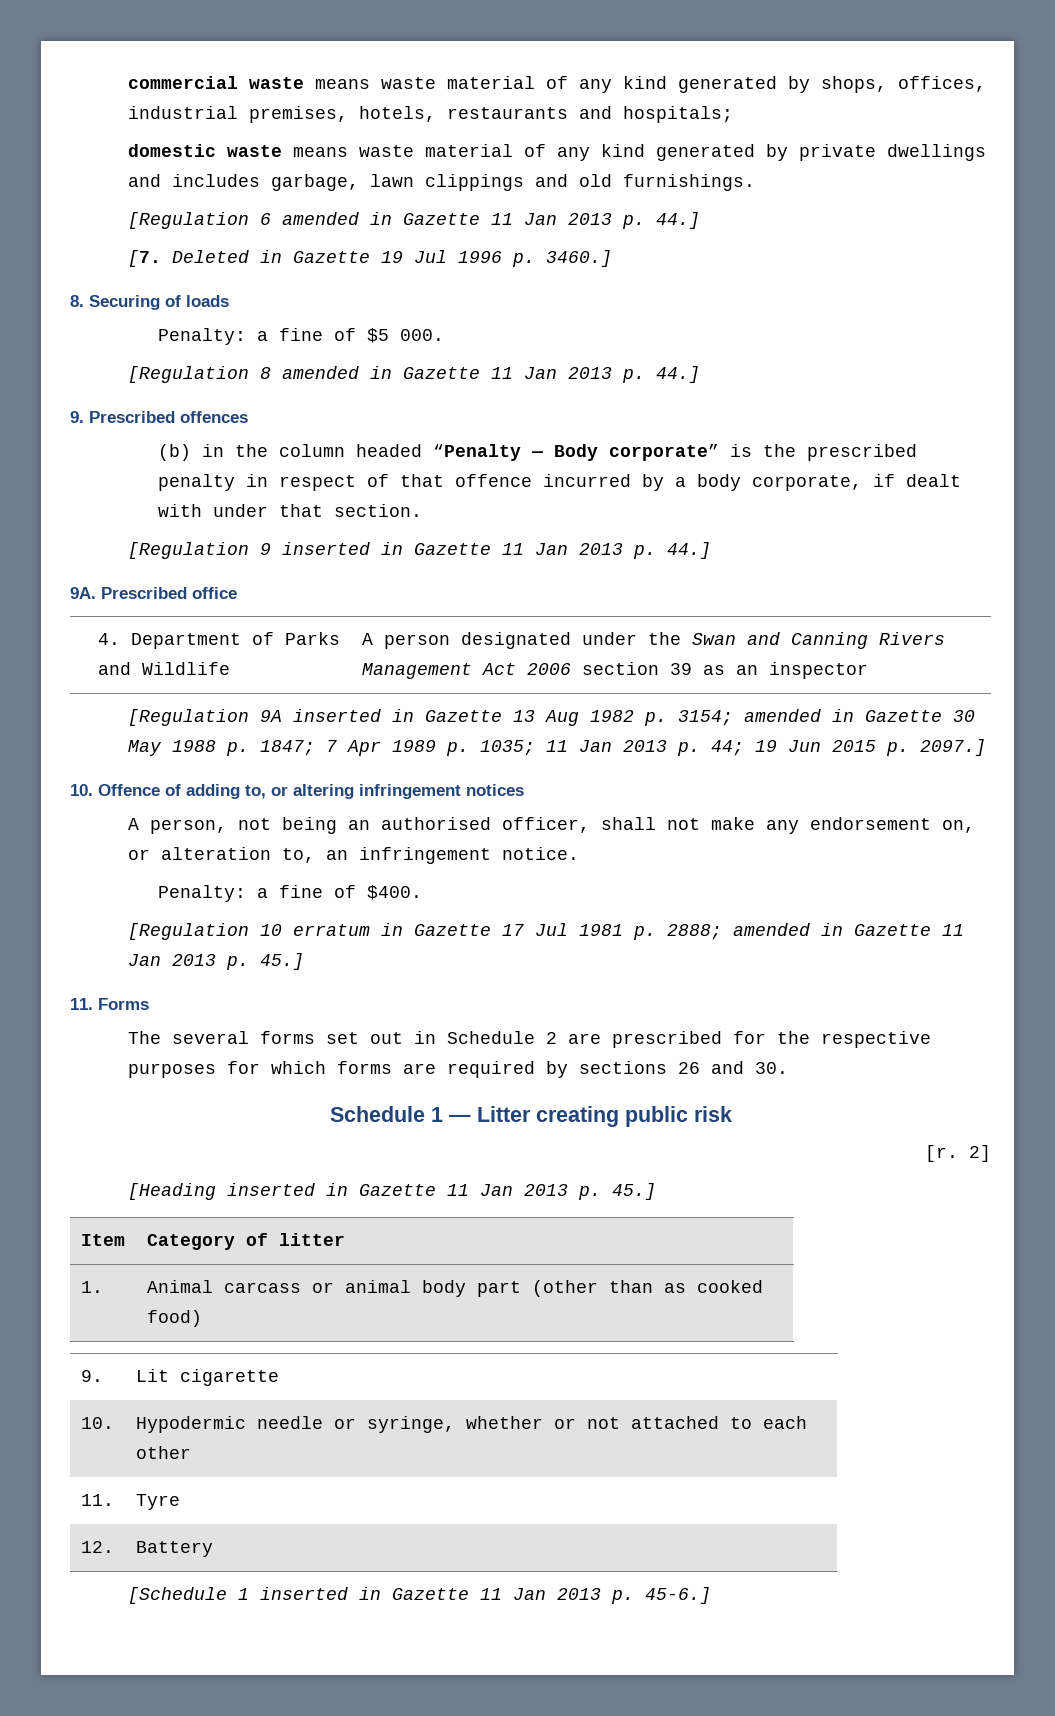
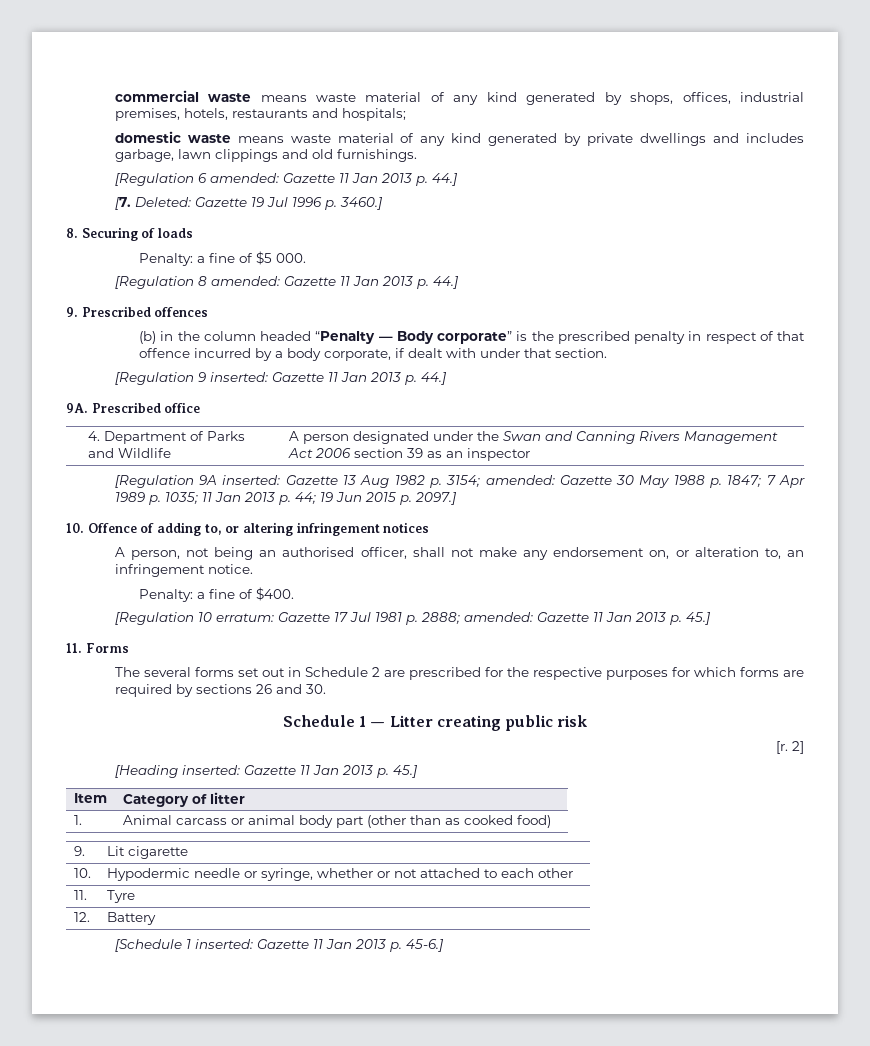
- [Regulation 6 amended in Gazette 11 Jan 2013 p. 44.]
+ [Regulation 6 amended: Gazette 11 Jan 2013 p. 44.]
- [7. Deleted in Gazette 19 Jul 1996 p. 3460.]
+ [7. Deleted: Gazette 19 Jul 1996 p. 3460.]
- [Regulation 8 amended in Gazette 11 Jan 2013 p. 44.]
+ [Regulation 8 amended: Gazette 11 Jan 2013 p. 44.]
- [Regulation 9 inserted in Gazette 11 Jan 2013 p. 44.]
+ [Regulation 9 inserted: Gazette 11 Jan 2013 p. 44.]
- [Regulation 9A inserted in Gazette 13 Aug 1982 p. 3154; amended in Gazette 30 May 1988 p. 1847; 7 Apr 1989 p. 1035; 11 Jan 2013 p. 44; 19 Jun 2015 p. 2097.]
+ [Regulation 9A inserted: Gazette 13 Aug 1982 p. 3154; amended: Gazette 30 May 1988 p. 1847; 7 Apr 1989 p. 1035; 11 Jan 2013 p. 44; 19 Jun 2015 p. 2097.]
- [Regulation 10 erratum in Gazette 17 Jul 1981 p. 2888; amended in Gazette 11 Jan 2013 p. 45.]
+ [Regulation 10 erratum: Gazette 17 Jul 1981 p. 2888; amended: Gazette 11 Jan 2013 p. 45.]
- [Heading inserted in Gazette 11 Jan 2013 p. 45.]
+ [Heading inserted: Gazette 11 Jan 2013 p. 45.]
- [Schedule 1 inserted in Gazette 11 Jan 2013 p. 45-6.]
+ [Schedule 1 inserted: Gazette 11 Jan 2013 p. 45-6.]

